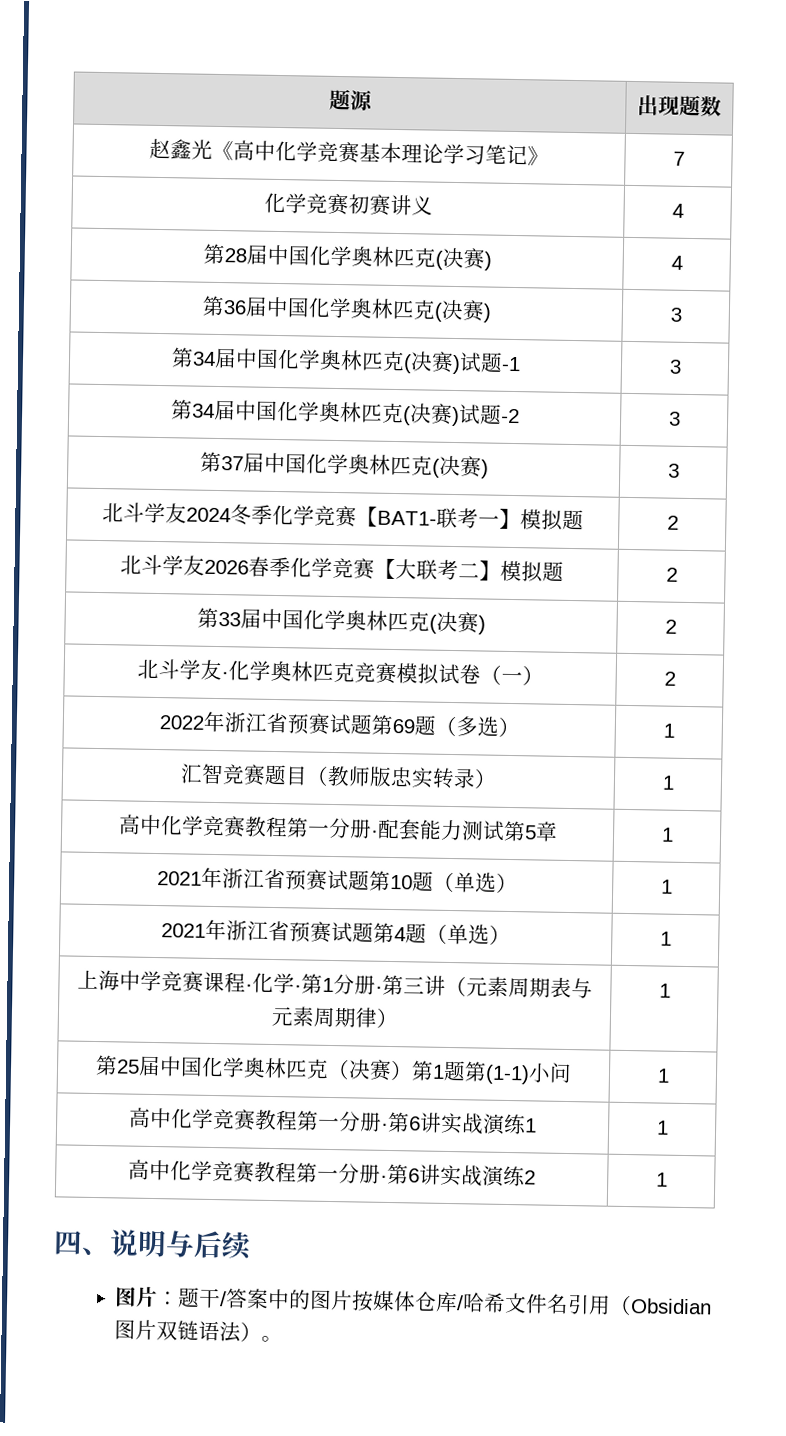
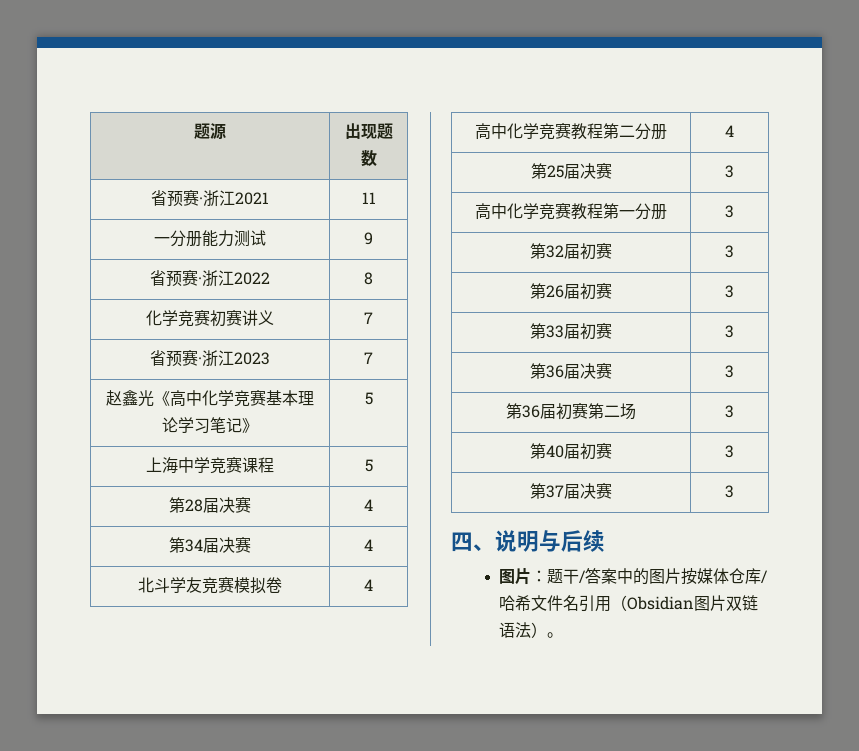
+ 省预赛·浙江2021 | 11
+ 一分册能力测试 | 9
+ 省预赛·浙江2022 | 8
+ 化学竞赛初赛讲义 | 7
+ 省预赛·浙江2023 | 7
- 赵鑫光《高中化学竞赛基本理论学习笔记》 | 7
- 化学竞赛初赛讲义 | 4
- 第28届中国化学奥林匹克(决赛) | 4
- 第36届中国化学奥林匹克(决赛) | 3
- 第34届中国化学奥林匹克(决赛)试题-1 | 3
- 第34届中国化学奥林匹克(决赛)试题-2 | 3
- 第37届中国化学奥林匹克(决赛) | 3
- 北斗学友2024冬季化学竞赛【BAT1-联考一】模拟题 | 2
- 北斗学友2026春季化学竞赛【大联考二】模拟题 | 2
- 第33届中国化学奥林匹克(决赛) | 2
- 北斗学友·化学奥林匹克竞赛模拟试卷（一） | 2
- 2022年浙江省预赛试题第69题（多选） | 1
- 汇智竞赛题目（教师版忠实转录） | 1
- 高中化学竞赛教程第一分册·配套能力测试第5章 | 1
- 2021年浙江省预赛试题第10题（单选） | 1
- 2021年浙江省预赛试题第4题（单选） | 1
- 上海中学竞赛课程·化学·第1分册·第三讲（元素周期表与元素周期律） | 1
- 第25届中国化学奥林匹克（决赛）第1题第(1-1)小问 | 1
- 高中化学竞赛教程第一分册·第6讲实战演练1 | 1
- 高中化学竞赛教程第一分册·第6讲实战演练2 | 1
+ 赵鑫光《高中化学竞赛基本理论学习笔记》 | 5
+ 上海中学竞赛课程 | 5
+ 第28届决赛 | 4
+ 第34届决赛 | 4
+ 北斗学友竞赛模拟卷 | 4
+ 高中化学竞赛教程第二分册 | 4
+ 第25届决赛 | 3
+ 高中化学竞赛教程第一分册 | 3
+ 第32届初赛 | 3
+ 第26届初赛 | 3
+ 第33届初赛 | 3
+ 第36届决赛 | 3
+ 第36届初赛第二场 | 3
+ 第40届初赛 | 3
+ 第37届决赛 | 3

